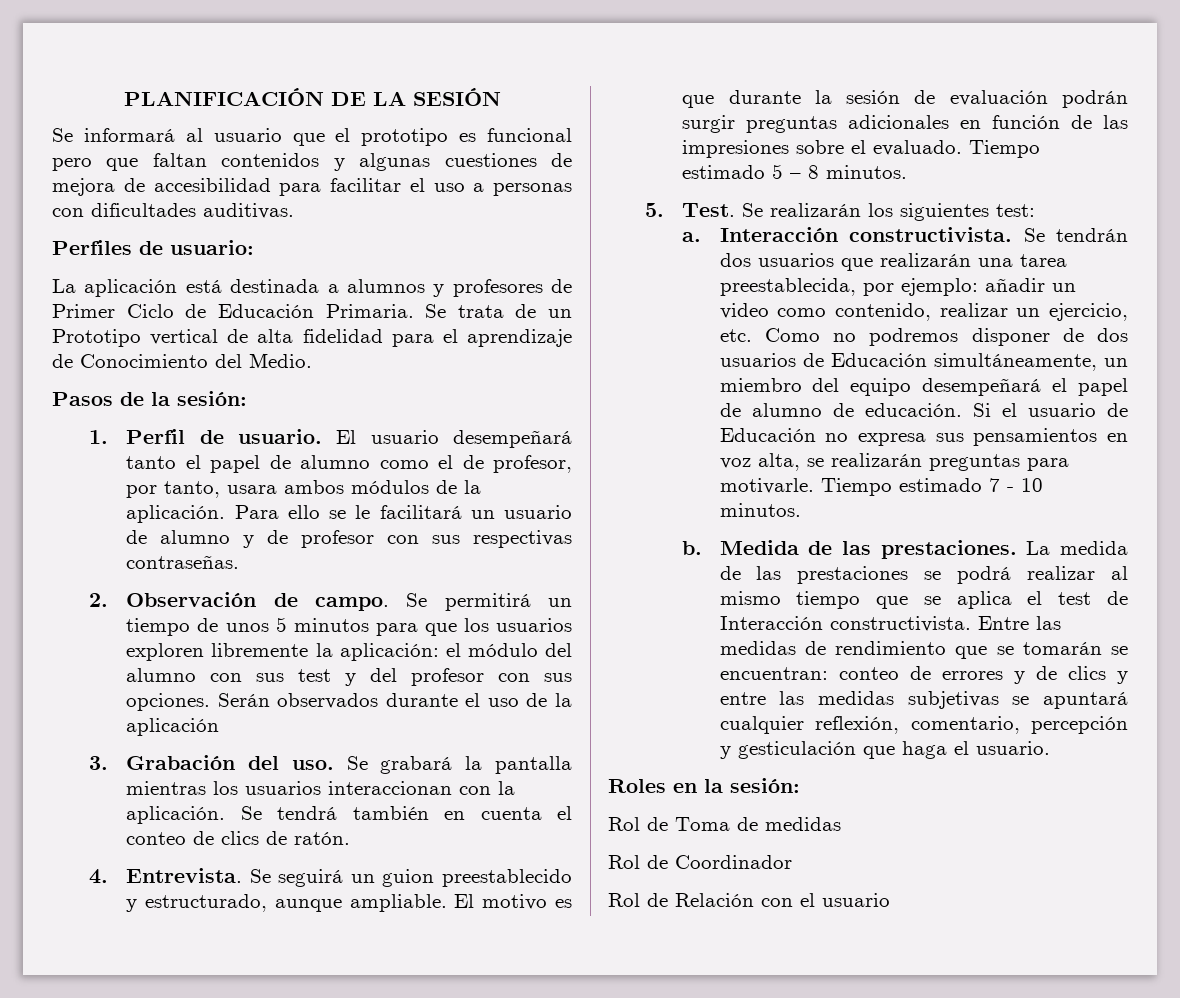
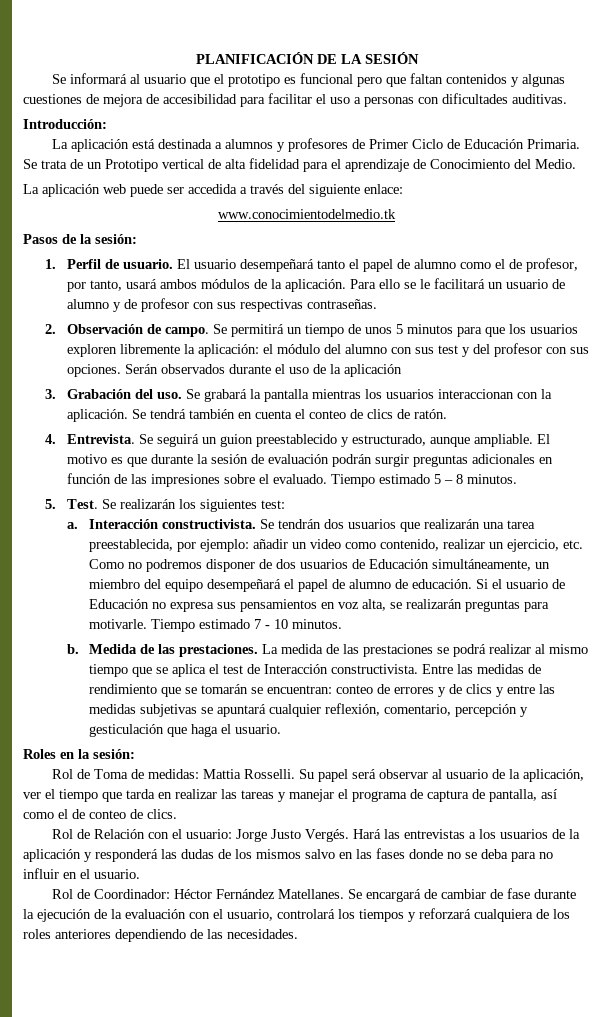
- Perfiles de usuario:
+ Introducción:
+ La aplicación web puede ser accedida a través del siguiente enlace:
+ www.conocimientodelmedio.tk
- El usuario desempeñará tanto el papel de alumno como el de profesor, por tanto, usara ambos módulos de la aplicación.
+ El usuario desempeñará tanto el papel de alumno como el de profesor, por tanto, usará ambos módulos de la aplicación.
- Rol de Toma de medidas
- Rol de Coordinador
+ Rol de Toma de medidas: Mattia Rosselli. Su papel será observar al usuario de la aplicación, ver el tiempo que tarda en realizar las tareas y manejar el programa de captura de pantalla, así como el de conteo de clics.
- Rol de Relación con el usuario
+ Rol de Relación con el usuario: Jorge Justo Vergés. Hará las entrevistas a los usuarios de la aplicación y responderá las dudas de los mismos salvo en las fases donde no se deba para no influir en el usuario.
+ Rol de Coordinador: Héctor Fernández Matellanes. Se encargará de cambiar de fase durante la ejecución de la evaluación con el usuario, controlará los tiempos y reforzará cualquiera de los roles anteriores dependiendo de las necesidades.

